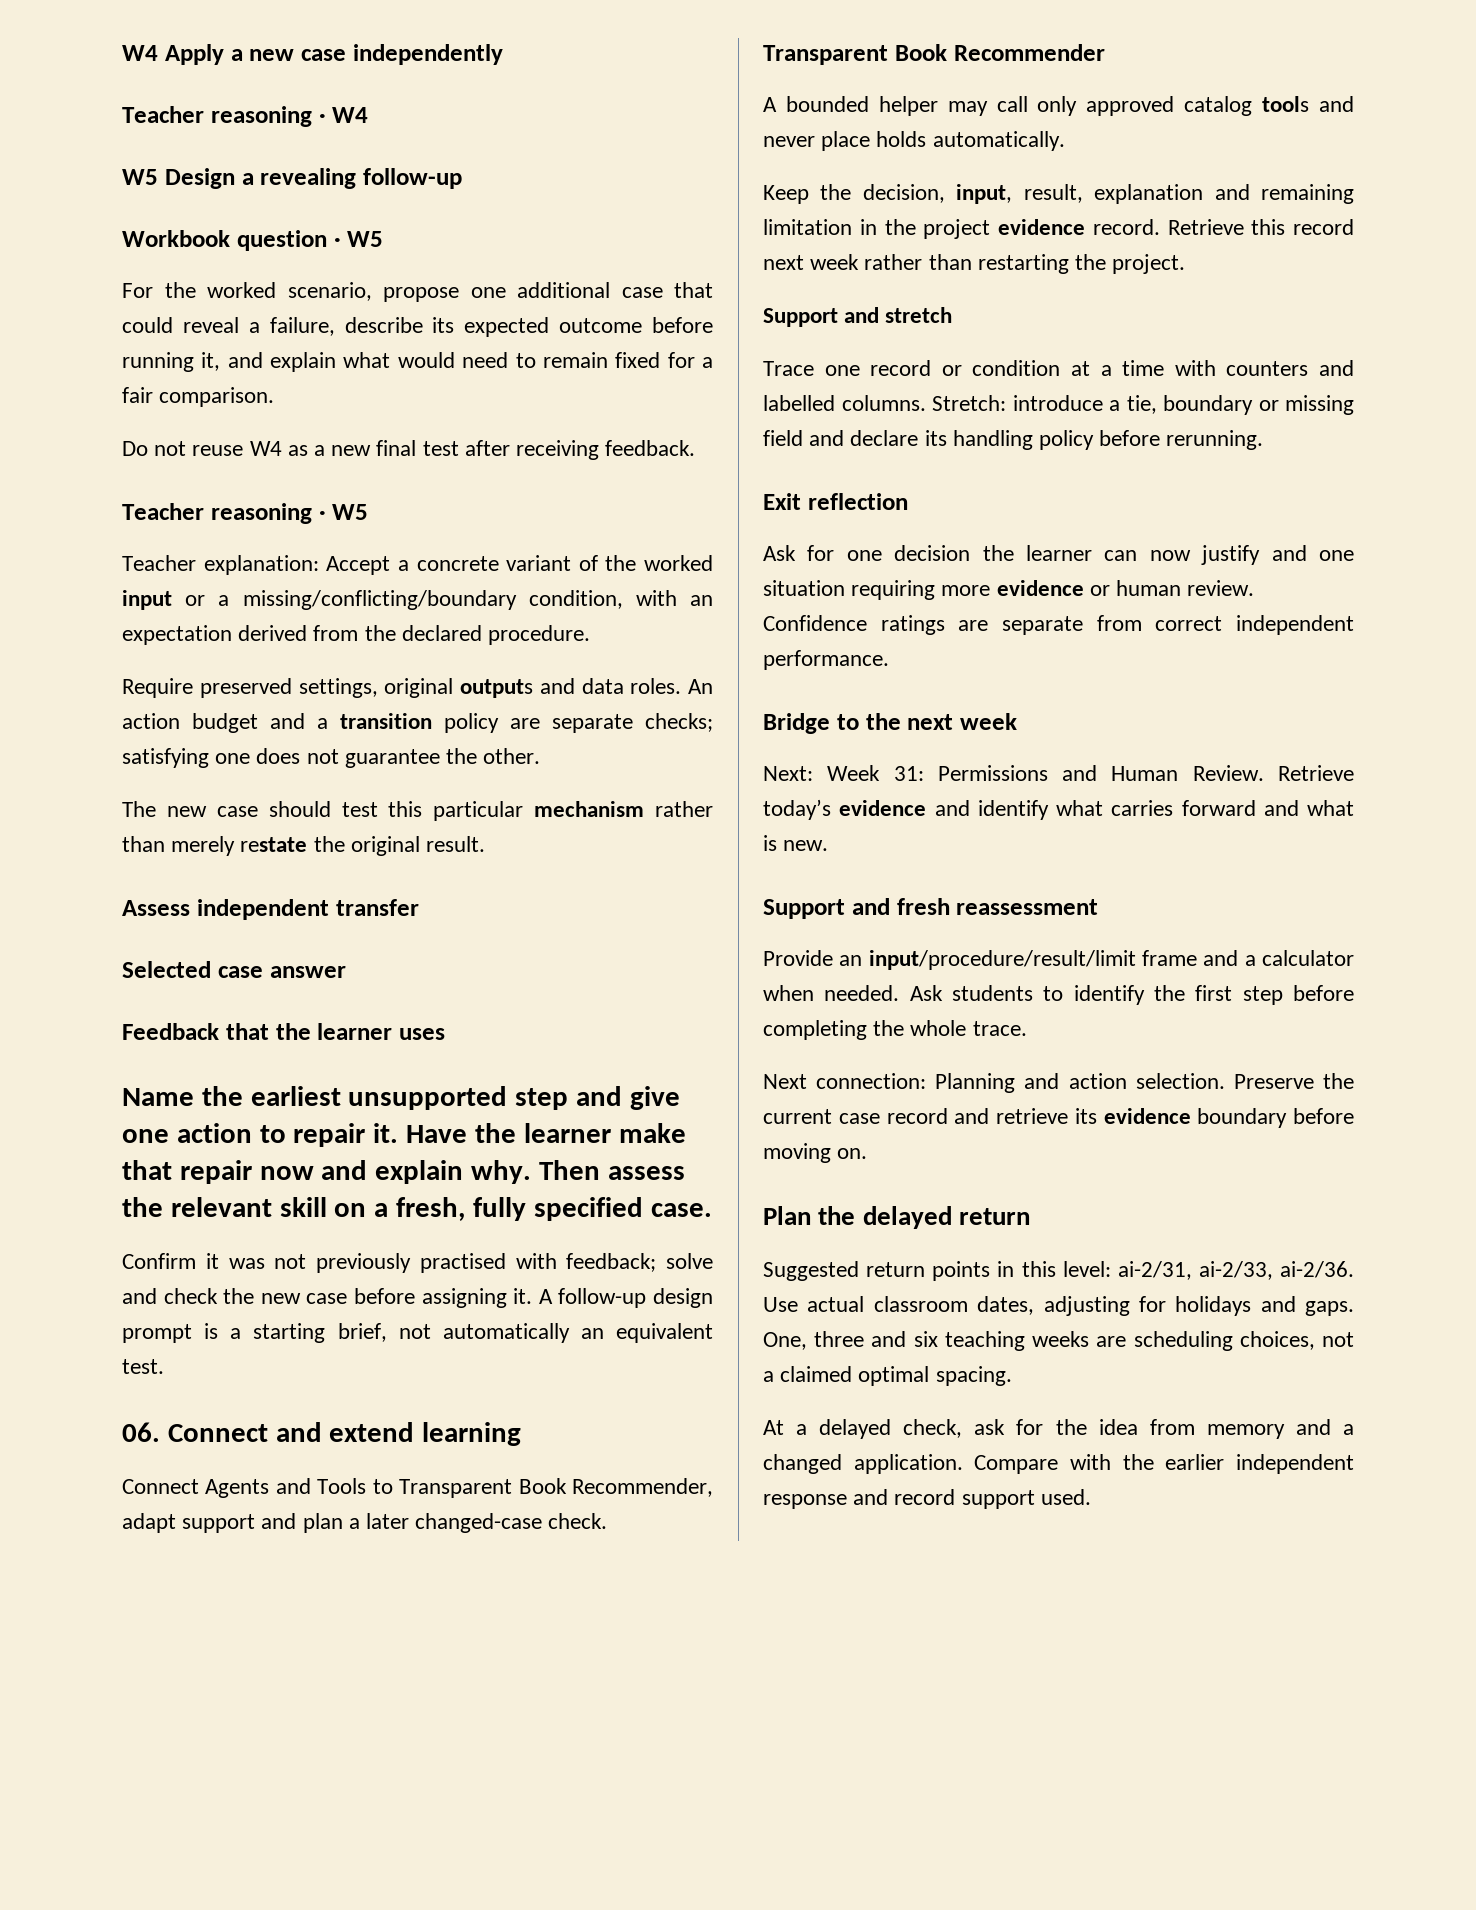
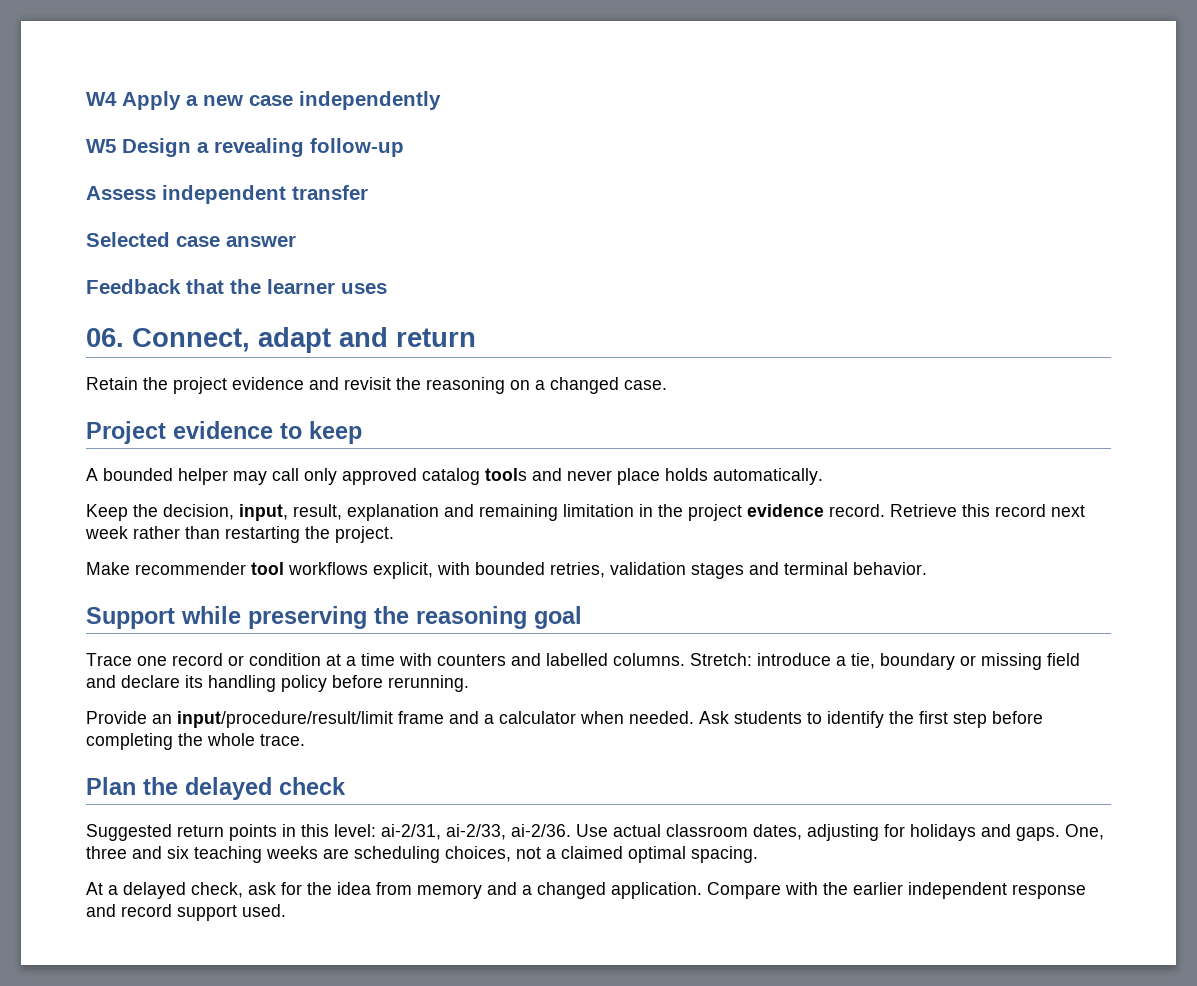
- Teacher reasoning · W4
- Workbook question · W5
- For the worked scenario, propose one additional case that could reveal a failure, describe its expected outcome before running it, and explain what would need to remain fixed for a fair comparison.
- Do not reuse W4 as a new final test after receiving feedback.
- Teacher reasoning · W5
- Teacher explanation: Accept a concrete variant of the worked input or a missing/conflicting/boundary condition, with an expectation derived from the declared procedure.
- Require preserved settings, original outputs and data roles. An action budget and a transition policy are separate checks; satisfying one does not guarantee the other.
- The new case should test this particular mechanism rather than merely restate the original result.
- Name the earliest unsupported step and give one action to repair it. Have the learner make that repair now and explain why. Then assess the relevant skill on a fresh, fully specified case.
- Confirm it was not previously practised with feedback; solve and check the new case before assigning it. A follow-up design prompt is a starting brief, not automatically an equivalent test.
- 06. Connect and extend learning
- Connect Agents and Tools to Transparent Book Recommender, adapt support and plan a later changed-case check.
- Transparent Book Recommender
+ 06. Connect, adapt and return
+ Retain the project evidence and revisit the reasoning on a changed case.
+ Project evidence to keep
- Support and stretch
+ Make recommender tool workflows explicit, with bounded retries, validation stages and terminal behavior.
+ Support while preserving the reasoning goal
- Exit reflection
- Ask for one decision the learner can now justify and one situation requiring more evidence or human review. Confidence ratings are separate from correct independent performance.
- Bridge to the next week
- Next: Week 31: Permissions and Human Review. Retrieve today’s evidence and identify what carries forward and what is new.
- Support and fresh reassessment
- Next connection: Planning and action selection. Preserve the current case record and retrieve its evidence boundary before moving on.
- Plan the delayed return
+ Plan the delayed check

